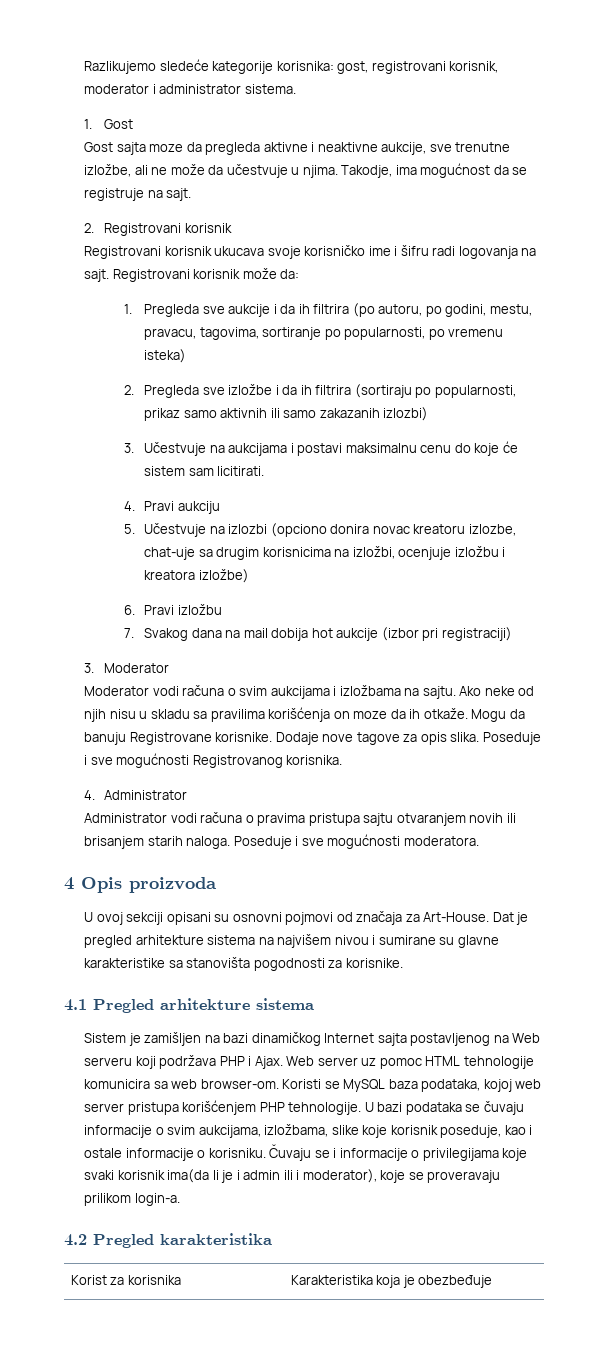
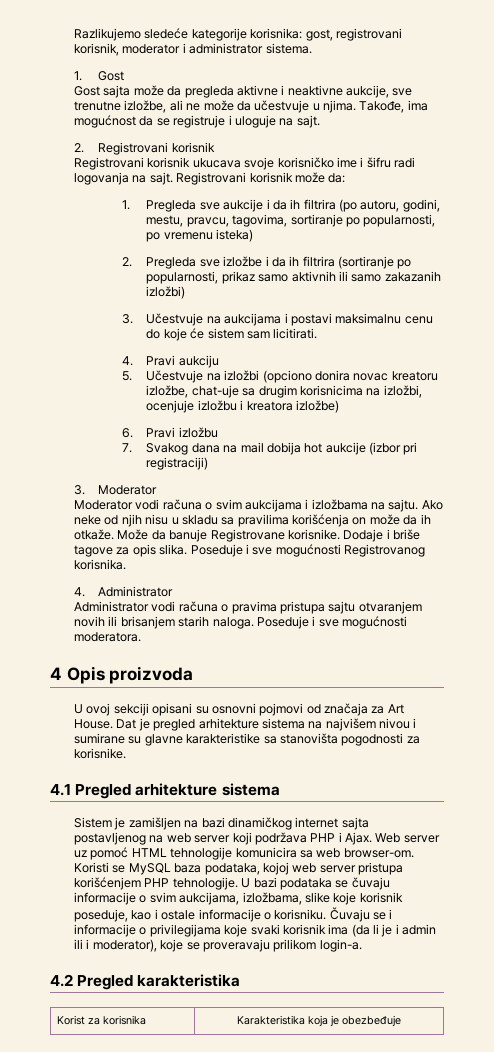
- Gost sajta moze da pregleda aktivne i neaktivne aukcije, sve trenutne izložbe, ali ne može da učestvuje u njima.
+ Gost sajta može da pregleda aktivne i neaktivne aukcije, sve trenutne izložbe, ali ne može da učestvuje u njima.
- Takodje, ima mogućnost da se registruje na sajt.
+ Takođe, ima mogućnost da se registruje i uloguje na sajt.
- 1. Pregleda sve aukcije i da ih filtrira (po autoru, po godini, mestu, pravacu, tagovima, sortiranje po popularnosti, po vremenu isteka)
+ 1. Pregleda sve aukcije i da ih filtrira (po autoru, godini, mestu, pravcu, tagovima, sortiranje po popularnosti, po vremenu isteka)
- 2. Pregleda sve izložbe i da ih filtrira (sortiraju po popularnosti, prikaz samo aktivnih ili samo zakazanih izlozbi)
+ 2. Pregleda sve izložbe i da ih filtrira (sortiranje po popularnosti, prikaz samo aktivnih ili samo zakazanih izložbi)
- 5. Učestvuje na izlozbi (opciono donira novac kreatoru izlozbe, chat-uje sa drugim korisnicima na izložbi, ocenjuje izložbu i kreatora izložbe)
+ 5. Učestvuje na izložbi (opciono donira novac kreatoru izložbe, chat-uje sa drugim korisnicima na izložbi, ocenjuje izložbu i kreatora izložbe)
- Ako neke od njih nisu u skladu sa pravilima korišćenja on moze da ih otkaže.
+ Ako neke od njih nisu u skladu sa pravilima korišćenja on može da ih otkaže.
- Mogu da banuju Registrovane korisnike.
+ Može da banuje Registrovane korisnike.
- Dodaje nove tagove za opis slika.
+ Dodaje i briše tagove za opis slika.
- U ovoj sekciji opisani su osnovni pojmovi od značaja za Art-House.
+ U ovoj sekciji opisani su osnovni pojmovi od značaja za Art House.
- Sistem je zamišljen na bazi dinamičkog Internet sajta postavljenog na Web serveru koji podržava PHP i Ajax.
+ Sistem je zamišljen na bazi dinamičkog internet sajta postavljenog na web server koji podržava PHP i Ajax.
- Web server uz pomoc HTML tehnologije komunicira sa web browser-om.
+ Web server uz pomoć HTML tehnologije komunicira sa web browser-om.
- Čuvaju se i informacije o privilegijama koje svaki korisnik ima(da li je i admin ili i moderator), koje se proveravaju prilikom login-a.
+ Čuvaju se i informacije o privilegijama koje svaki korisnik ima (da li je i admin ili i moderator), koje se proveravaju prilikom login-a.

